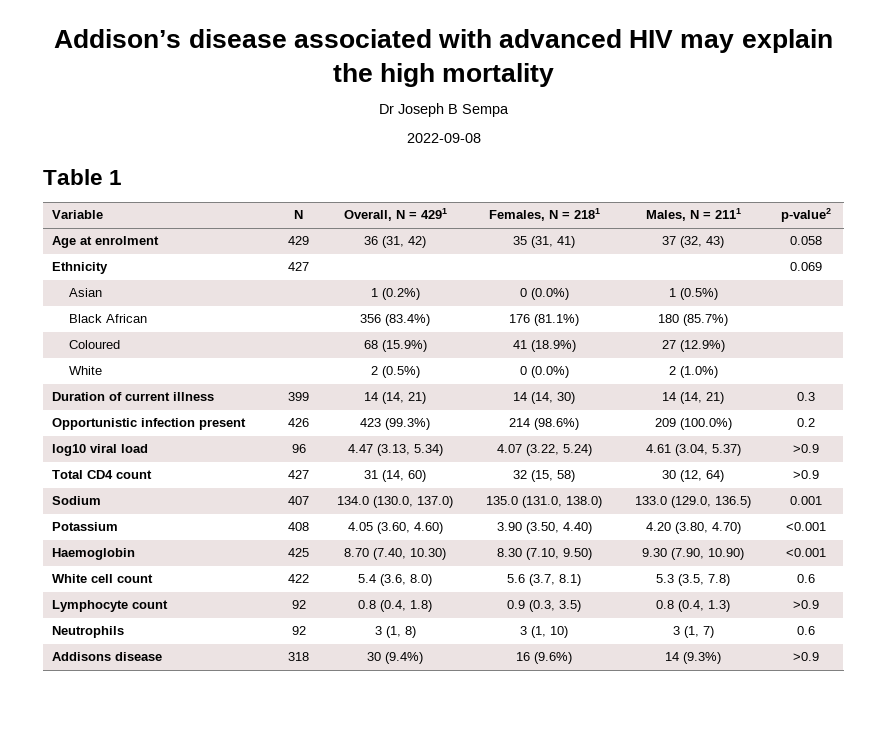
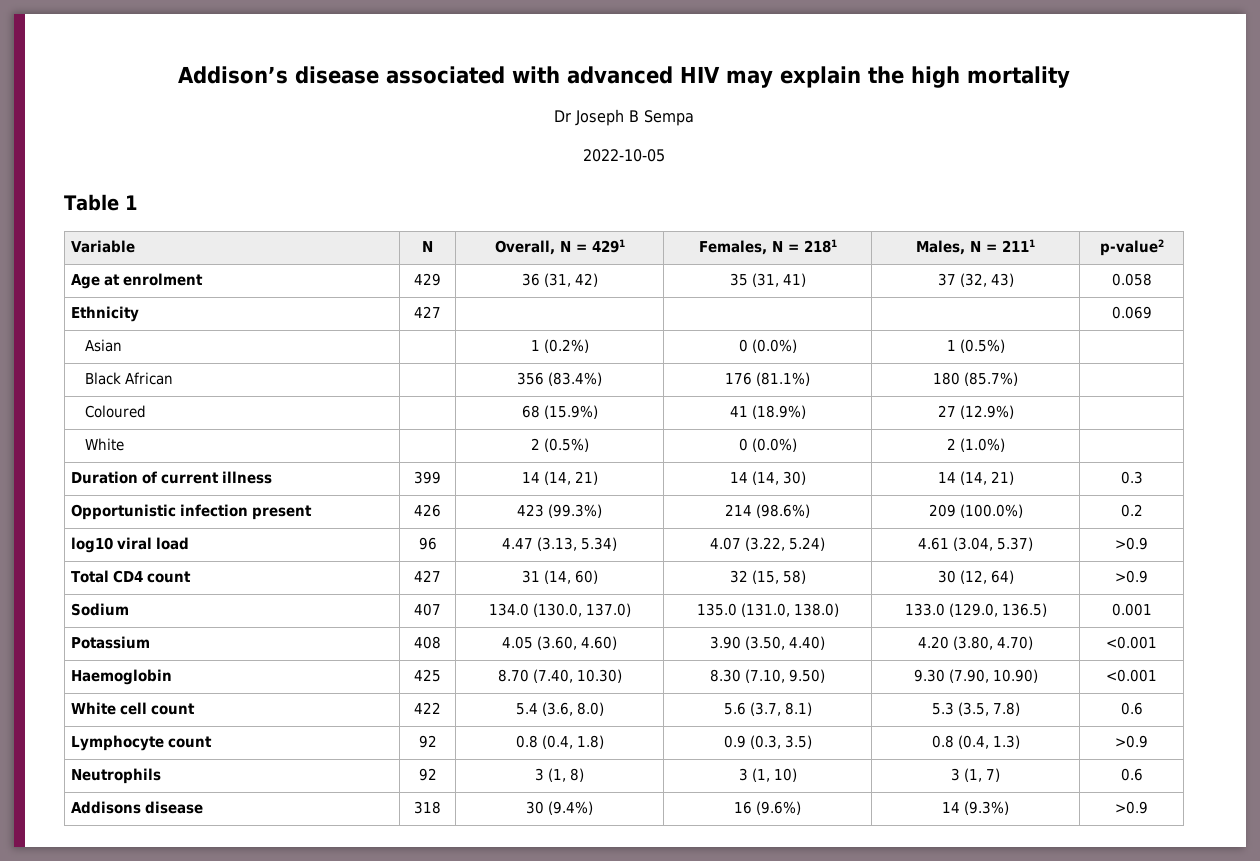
- 2022-09-08
+ 2022-10-05

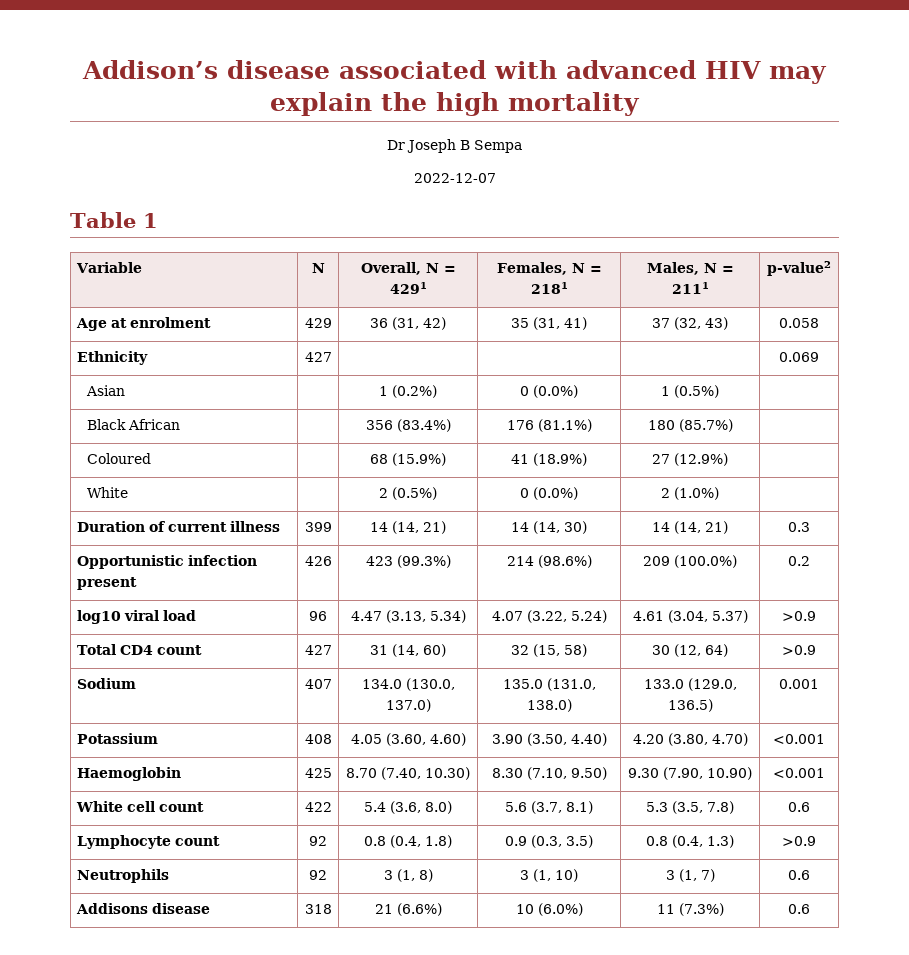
- 2022-10-05
+ 2022-12-07
- Addisons disease | 318 | 30 (9.4%) | 16 (9.6%) | 14 (9.3%) | >0.9
+ Addisons disease | 318 | 21 (6.6%) | 10 (6.0%) | 11 (7.3%) | 0.6

